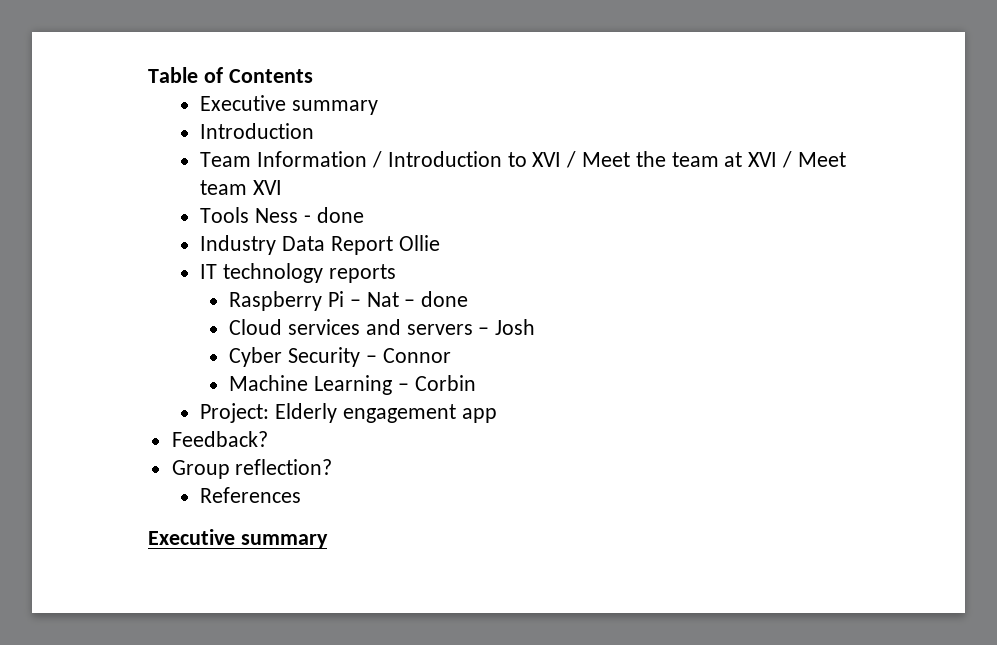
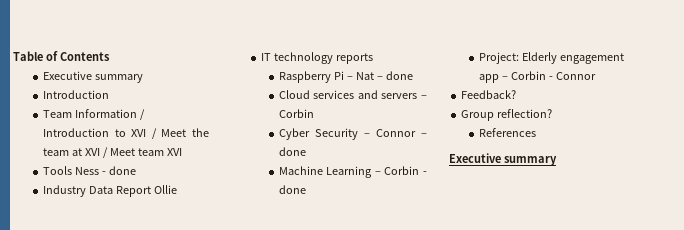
- Cloud services and servers – Josh
+ Cloud services and servers – Corbin
- Cyber Security – Connor
+ Cyber Security – Connor – done
- Machine Learning – Corbin
+ Machine Learning – Corbin - done
- Project: Elderly engagement app
+ Project: Elderly engagement app – Corbin - Connor

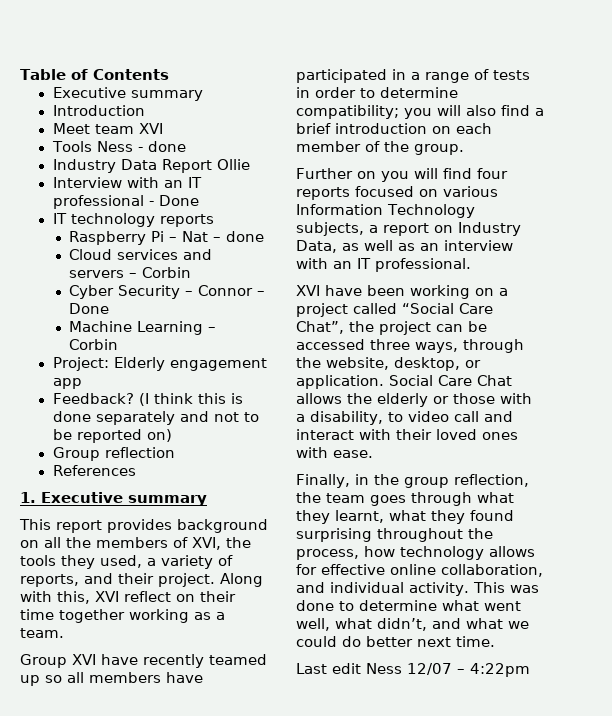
- Team Information / Introduction to XVI / Meet the team at XVI / Meet team XVI
+ Meet team XVI
+ Interview with an IT professional - Done
- Cyber Security – Connor – done
+ Cyber Security – Connor – Done
- Machine Learning – Corbin - done
+ Machine Learning – Corbin
- Project: Elderly engagement app – Corbin - Connor
- Feedback?
- Group reflection?
+ Project: Elderly engagement app
+ Feedback? (I think this is done separately and not to be reported on)
+ Group reflection
  References
- Executive summary
+ 1. Executive summary
+ This report provides background on all the members of XVI, the tools they used, a variety of reports, and their project. Along with this, XVI reflect on their time together working as a team.
+ Group XVI have recently teamed up so all members have participated in a range of tests in order to determine compatibility; you will also find a brief introduction on each member of the group.
+ Further on you will find four reports focused on various Information Technology subjects, a report on Industry Data, as well as an interview with an IT professional.
+ XVI have been working on a project called “Social Care Chat”, the project can be accessed three ways, through the website, desktop, or application. Social Care Chat allows the elderly or those with a disability, to video call and interact with their loved ones with ease.
+ Finally, in the group reflection, the team goes through what they learnt, what they found surprising throughout the process, how technology allows for effective online collaboration, and individual activity. This was done to determine what went well, what didn’t, and what we could do better next time.
+ Last edit Ness 12/07 – 4:22pm

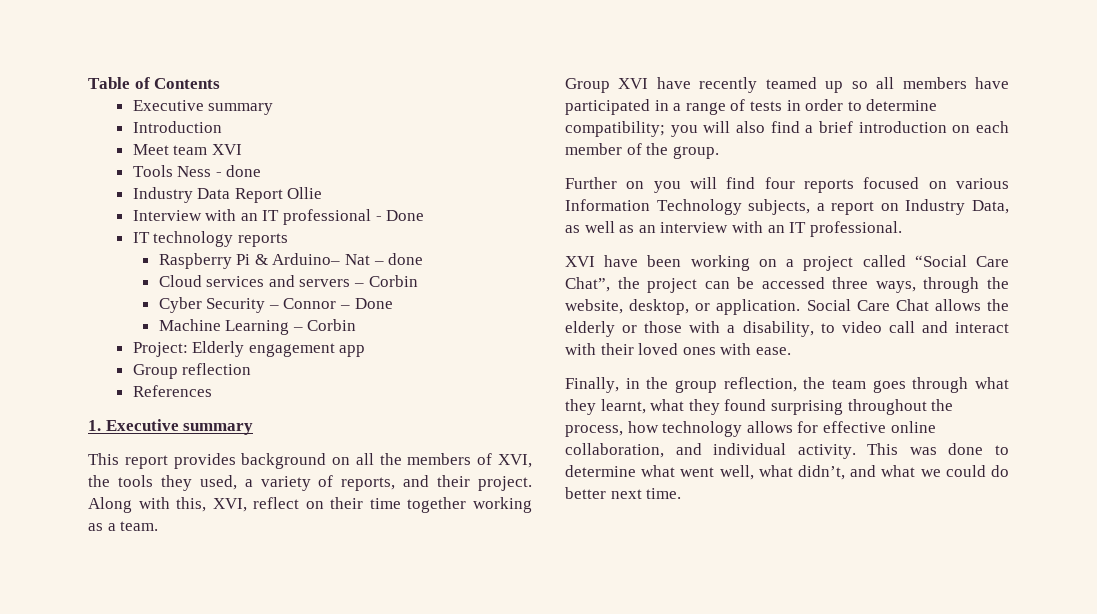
- Raspberry Pi – Nat – done
+ Raspberry Pi & Arduino– Nat – done
- Feedback? (I think this is done separately and not to be reported on)
- Along with this, XVI reflect on their time together working as a team.
+ Along with this, XVI, reflect on their time together working as a team.
- Last edit Ness 12/07 – 4:22pm

